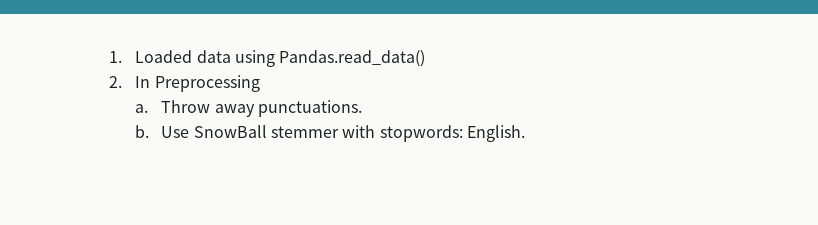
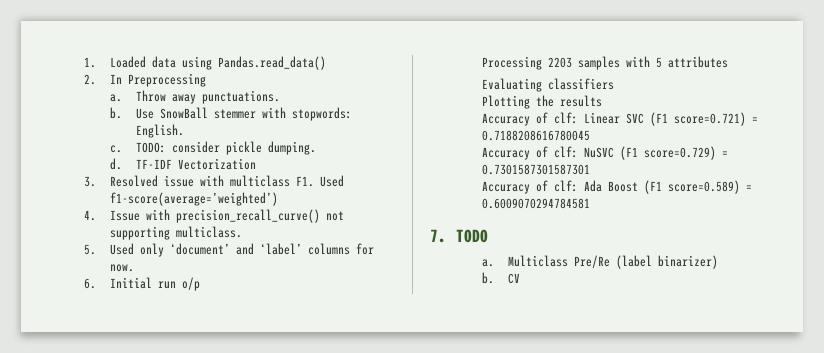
+ c. TODO: consider pickle dumping.
+ d. TF-IDF Vectorization
+ 3. Resolved issue with multiclass F1. Used f1-score(average=’weighted’)
+ 4. Issue with precision_recall_curve() not supporting multiclass.
+ 5. Used only ‘document’ and ‘label’ columns for now.
+ 6. Initial run o/p
+ Processing 2203 samples with 5 attributes
+ Evaluating classifiers
+ Plotting the results
+ Accuracy of clf: Linear SVC (F1 score=0.721) = 0.7188208616780045
+ Accuracy of clf: NuSVC (F1 score=0.729) = 0.7301587301587301
+ Accuracy of clf: Ada Boost (F1 score=0.589) = 0.6009070294784581
+ 7. TODO
+ a. Multiclass Pre/Re (label binarizer)
+ b. CV

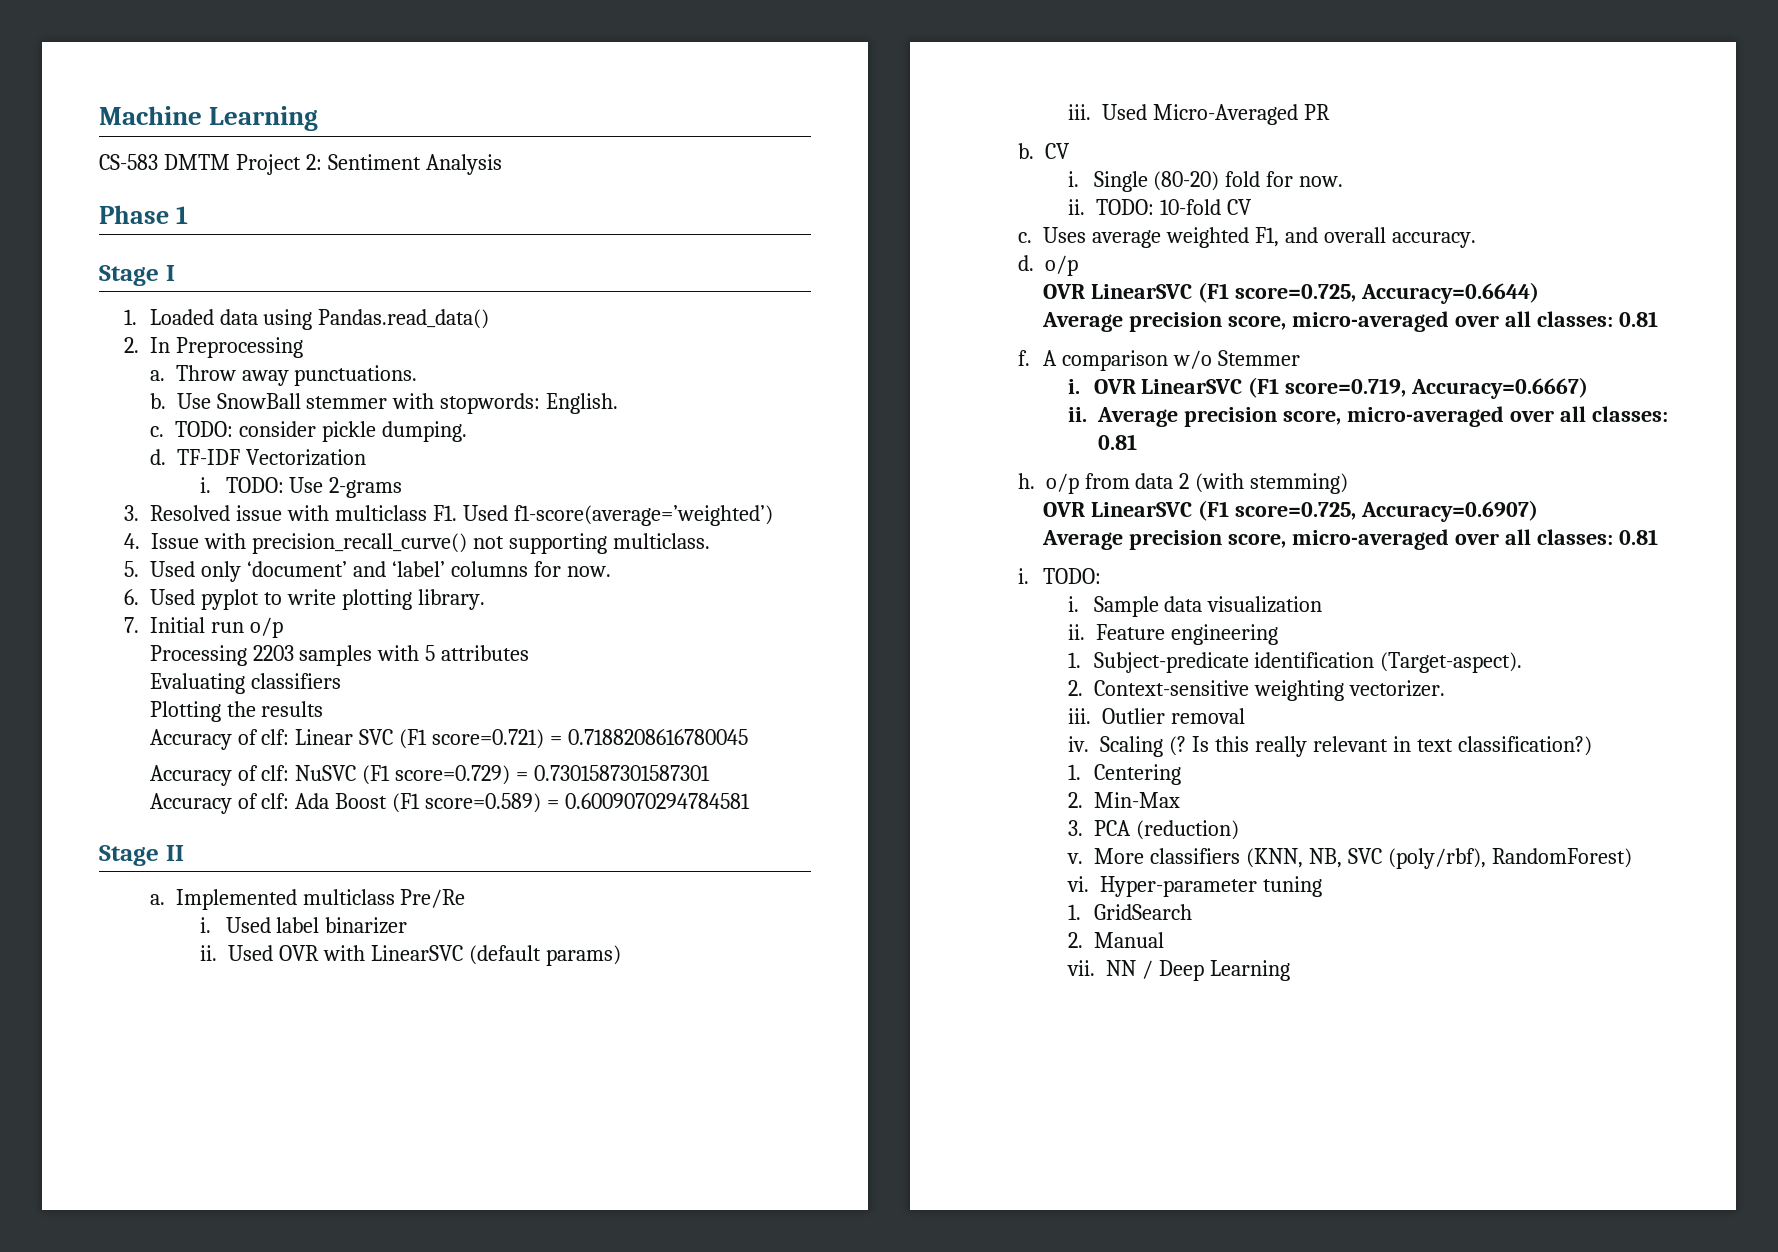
+ Machine Learning
+ CS-583 DMTM Project 2: Sentiment Analysis
+ Phase 1
+ Stage I
+ i. TODO: Use 2-grams
- 6. Initial run o/p
+ 6. Used pyplot to write plotting library.
+ 7. Initial run o/p
- 7. TODO
- a. Multiclass Pre/Re (label binarizer)
+ Stage II
+ a. Implemented multiclass Pre/Re
+ i. Used label binarizer
+ ii. Used OVR with LinearSVC (default params)
+ iii. Used Micro-Averaged PR
  b. CV
+ i. Single (80-20) fold for now.
+ ii. TODO: 10-fold CV
+ c. Uses average weighted F1, and overall accuracy.
+ d. o/p
+ OVR LinearSVC (F1 score=0.725, Accuracy=0.6644)
+ Average precision score, micro-averaged over all classes: 0.81
+ f. A comparison w/o Stemmer
+ i. OVR LinearSVC (F1 score=0.719, Accuracy=0.6667)
+ ii. Average precision score, micro-averaged over all classes: 0.81
+ h. o/p from data 2 (with stemming)
+ OVR LinearSVC (F1 score=0.725, Accuracy=0.6907)
+ Average precision score, micro-averaged over all classes: 0.81
+ i. TODO:
+ i. Sample data visualization
+ ii. Feature engineering
+ 1. Subject-predicate identification (Target-aspect).
+ 2. Context-sensitive weighting vectorizer.
+ iii. Outlier removal
+ iv. Scaling (? Is this really relevant in text classification?)
+ 1. Centering
+ 2. Min-Max
+ 3. PCA (reduction)
+ v. More classifiers (KNN, NB, SVC (poly/rbf), RandomForest)
+ vi. Hyper-parameter tuning
+ 1. GridSearch
+ 2. Manual
+ vii. NN / Deep Learning

